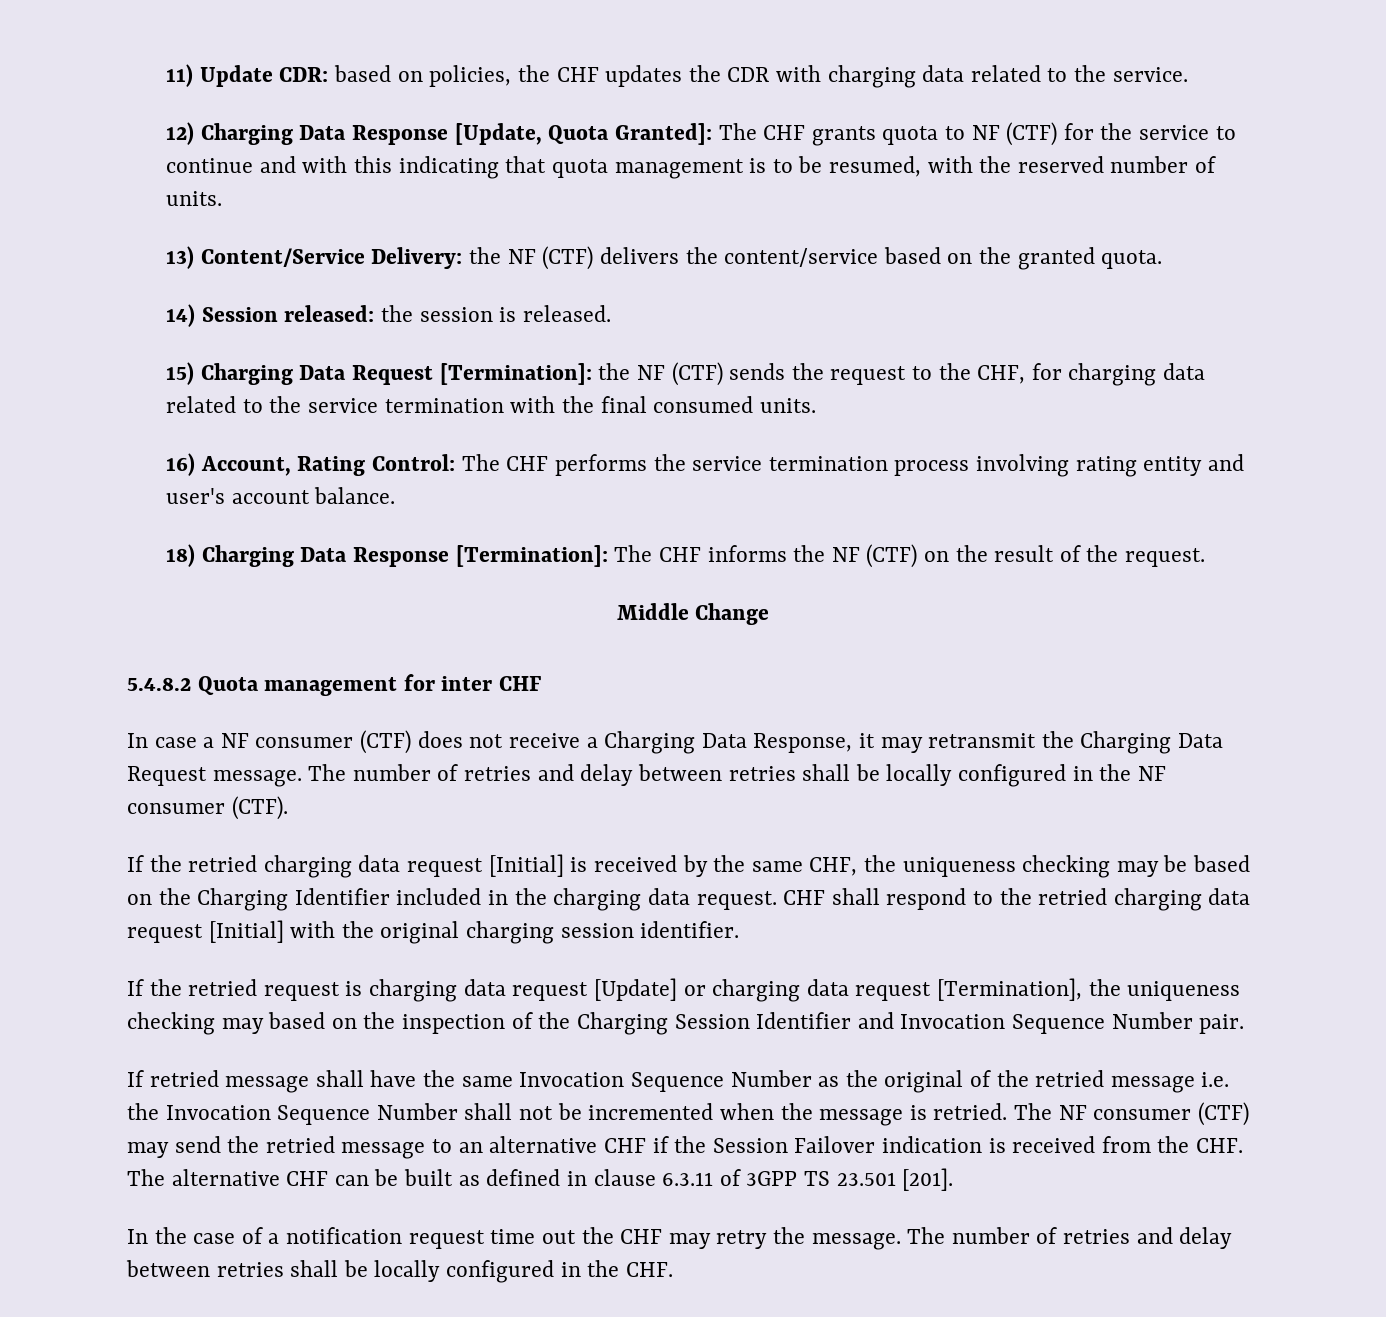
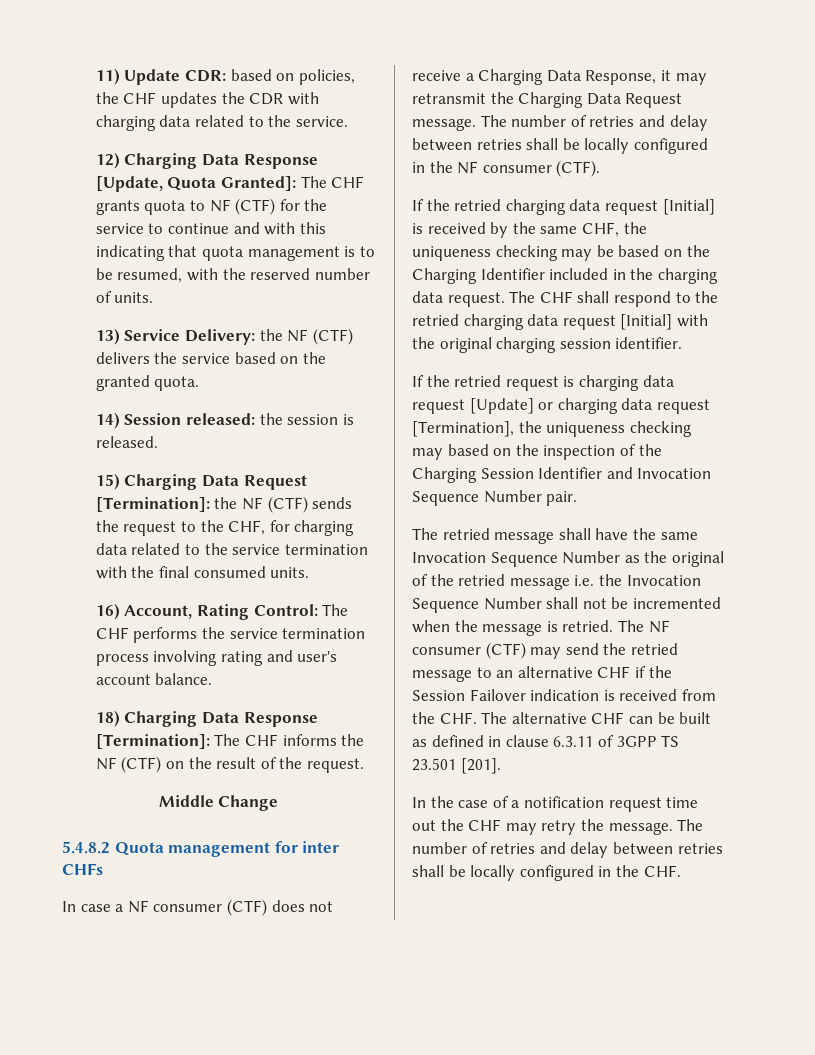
- 13) Content/Service Delivery: the NF (CTF) delivers the content/service based on the granted quota.
+ 13) Service Delivery: the NF (CTF) delivers the service based on the granted quota.
- 16) Account, Rating Control: The CHF performs the service termination process involving rating entity and user's account balance.
+ 16) Account, Rating Control: The CHF performs the service termination process involving rating and user's account balance.
- 5.4.8.2 Quota management for inter CHF
+ 5.4.8.2 Quota management for inter CHFs
- CHF shall respond to the retried charging data request [Initial] with the original charging session identifier.
+ The CHF shall respond to the retried charging data request [Initial] with the original charging session identifier.
- If retried message shall have the same Invocation Sequence Number as the original of the retried message i.e. the Invocation Sequence Number shall not be incremented when the message is retried.
+ The retried message shall have the same Invocation Sequence Number as the original of the retried message i.e. the Invocation Sequence Number shall not be incremented when the message is retried.

